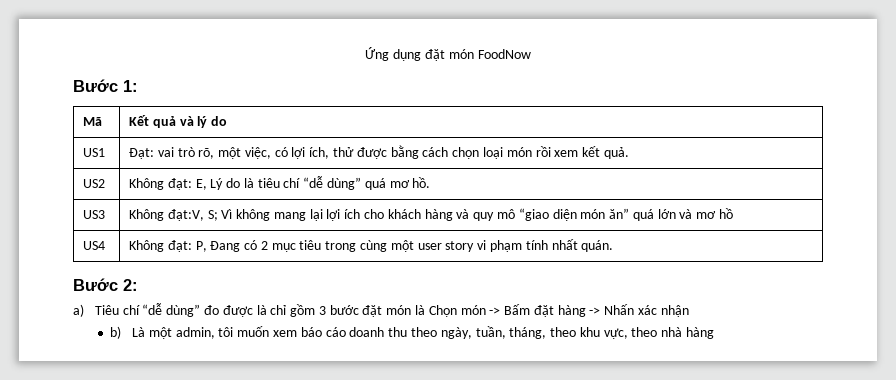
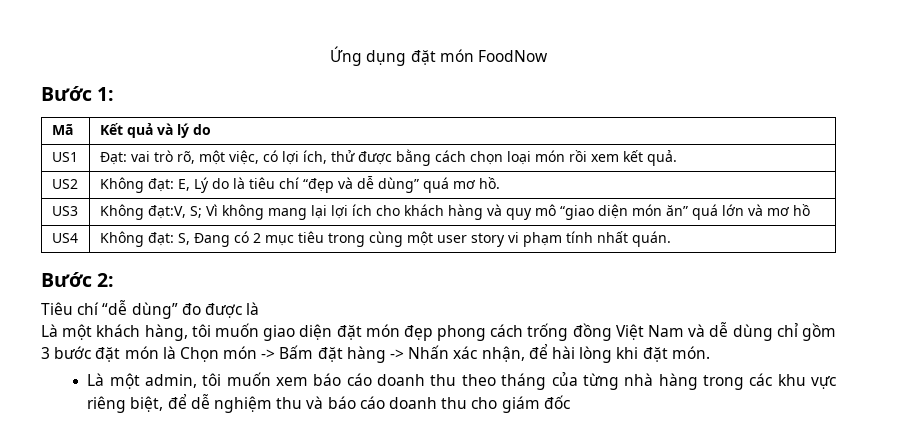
- US2 | Không đạt: E, Lý do là tiêu chí “dễ dùng” quá mơ hồ.
+ US2 | Không đạt: E, Lý do là tiêu chí “đẹp và dễ dùng” quá mơ hồ.
- US4 | Không đạt: P, Đang có 2 mục tiêu trong cùng một user story vi phạm tính nhất quán.
+ US4 | Không đạt: S, Đang có 2 mục tiêu trong cùng một user story vi phạm tính nhất quán.
- a) Tiêu chí “dễ dùng” đo được là chỉ gồm 3 bước đặt món là Chọn món -> Bấm đặt hàng -> Nhấn xác nhận
- b) Là một admin, tôi muốn xem báo cáo doanh thu theo ngày, tuần, tháng, theo khu vực, theo nhà hàng
+ Tiêu chí “dễ dùng” đo được là
+ Là một khách hàng, tôi muốn giao diện đặt món đẹp phong cách trống đồng Việt Nam và dễ dùng chỉ gồm 3 bước đặt món là Chọn món -> Bấm đặt hàng -> Nhấn xác nhận, để hài lòng khi đặt món.
+ Là một admin, tôi muốn xem báo cáo doanh thu theo tháng của từng nhà hàng trong các khu vực riêng biệt, để dễ nghiệm thu và báo cáo doanh thu cho giám đốc

